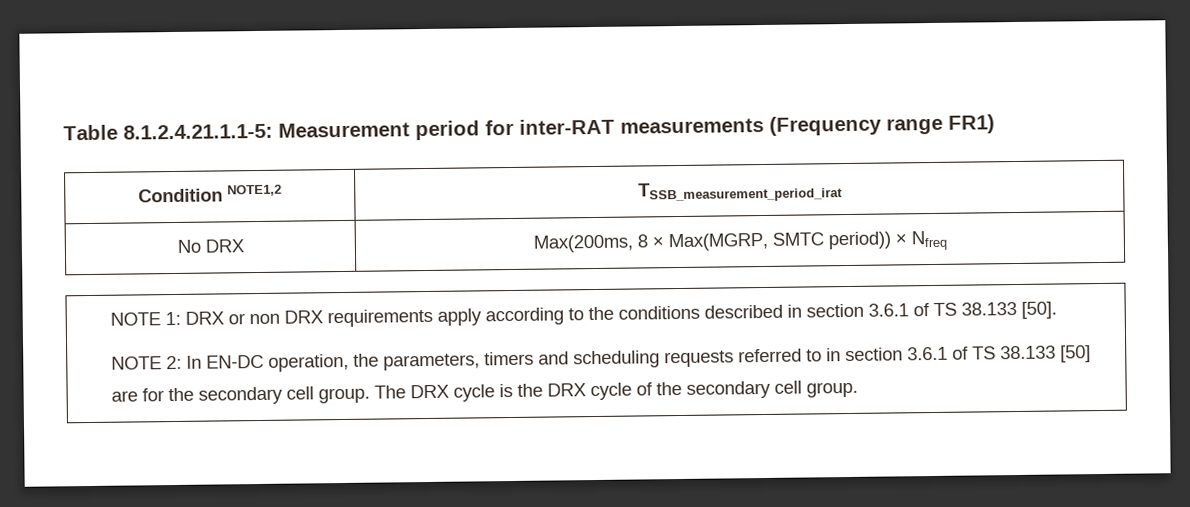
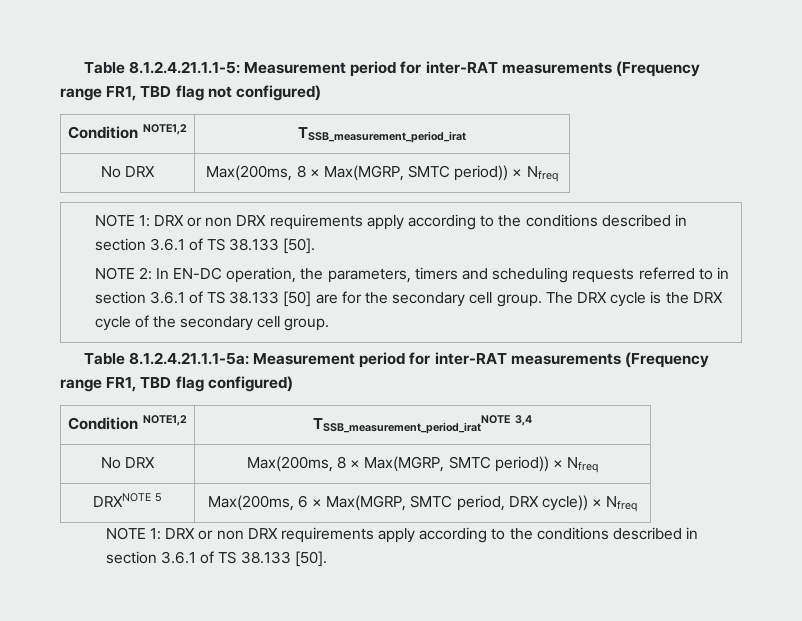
- Table 8.1.2.4.21.1.1-5: Measurement period for inter-RAT measurements (Frequency range FR1)
+ Table 8.1.2.4.21.1.1-5: Measurement period for inter-RAT measurements (Frequency range FR1, TBD flag not configured)
+ Table 8.1.2.4.21.1.1-5a: Measurement period for inter-RAT measurements (Frequency range FR1, TBD flag configured)
+ Condition NOTE1,2 | TSSB_measurement_period_iratNOTE 3,4
+ No DRX | Max(200ms, 8 × Max(MGRP, SMTC period)) × Nfreq
+ DRXNOTE 5 | Max(200ms, 6 × Max(MGRP, SMTC period, DRX cycle)) × Nfreq
+ NOTE 1: DRX or non DRX requirements apply according to the conditions described in section 3.6.1 of TS 38.133 [50].

